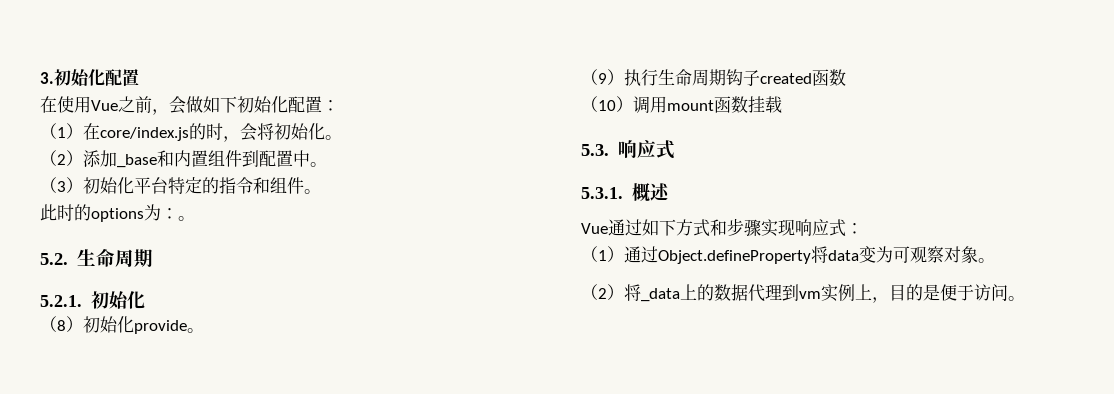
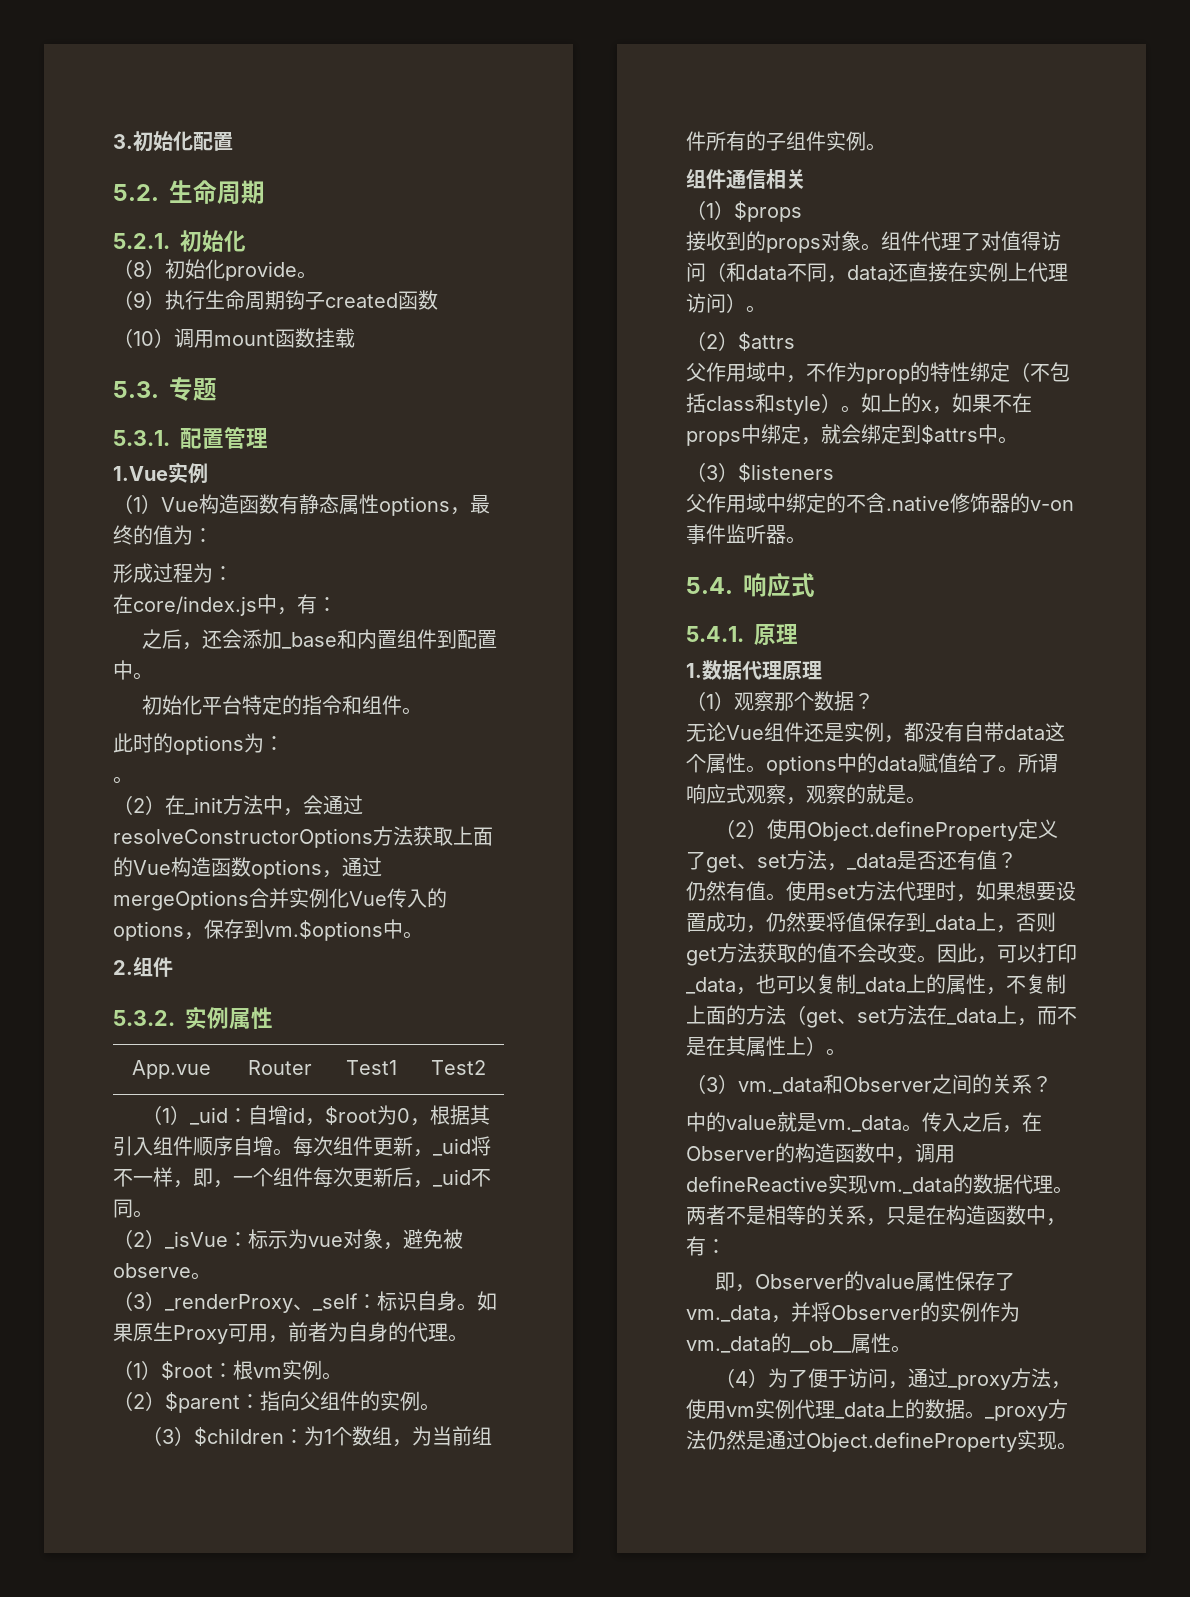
- 在使用Vue之前，会做如下初始化配置：
- （1）在core/index.js的时，会将初始化。
- （2）添加_base和内置组件到配置中。
- （3）初始化平台特定的指令和组件。
- 此时的options为：。
- 5.3.响应式
- 5.3.1.概述
- Vue通过如下方式和步骤实现响应式：
- （1）通过Object.defineProperty将data变为可观察对象。
- （2）将_data上的数据代理到vm实例上，目的是便于访问。
+ 5.3.专题
+ 5.3.1.配置管理
+ 1.Vue实例
+ （1）Vue构造函数有静态属性options，最终的值为：
+ 形成过程为：
+ 在core/index.js中，有：
+ 之后，还会添加_base和内置组件到配置中。
+ 初始化平台特定的指令和组件。
+ 此时的options为：
+ 。
+ （2）在_init方法中，会通过resolveConstructorOptions方法获取上面的Vue构造函数options，通过mergeOptions合并实例化Vue传入的options，保存到vm.$options中。
+ 2.组件
+ 5.3.2.实例属性
+ App.vue | Router | Test1 | Test2
+ （1）_uid：自增id，$root为0，根据其引入组件顺序自增。每次组件更新，_uid将不一样，即，一个组件每次更新后，_uid不同。
+ （2）_isVue：标示为vue对象，避免被observe。
+ （3）_renderProxy、_self：标识自身。如果原生Proxy可用，前者为自身的代理。
+ （1）$root：根vm实例。
+ （2）$parent：指向父组件的实例。
+ （3）$children：为1个数组，为当前组件所有的子组件实例。
+ 组件通信相关
+ （1）$props
+ 接收到的props对象。组件代理了对值得访问（和data不同，data还直接在实例上代理访问）。
+ （2）$attrs
+ 父作用域中，不作为prop的特性绑定（不包括class和style）。如上的x，如果不在props中绑定，就会绑定到$attrs中。
+ （3）$listeners
+ 父作用域中绑定的不含.native修饰器的v-on事件监听器。
+ 5.4.响应式
+ 5.4.1.原理
+ 1.数据代理原理
+ （1）观察那个数据？
+ 无论Vue组件还是实例，都没有自带data这个属性。options中的data赋值给了。所谓响应式观察，观察的就是。
+ （2）使用Object.defineProperty定义了get、set方法，_data是否还有值？
+ 仍然有值。使用set方法代理时，如果想要设置成功，仍然要将值保存到_data上，否则get方法获取的值不会改变。因此，可以打印_data，也可以复制_data上的属性，不复制上面的方法（get、set方法在_data上，而不是在其属性上）。
+ （3）vm._data和Observer之间的关系？
+ 中的value就是vm._data。传入之后，在Observer的构造函数中，调用defineReactive实现vm._data的数据代理。两者不是相等的关系，只是在构造函数中，有：
+ 即，Observer的value属性保存了vm._data，并将Observer的实例作为vm._data的__ob__属性。
+ （4）为了便于访问，通过_proxy方法，使用vm实例代理_data上的数据。_proxy方法仍然是通过Object.defineProperty实现。

